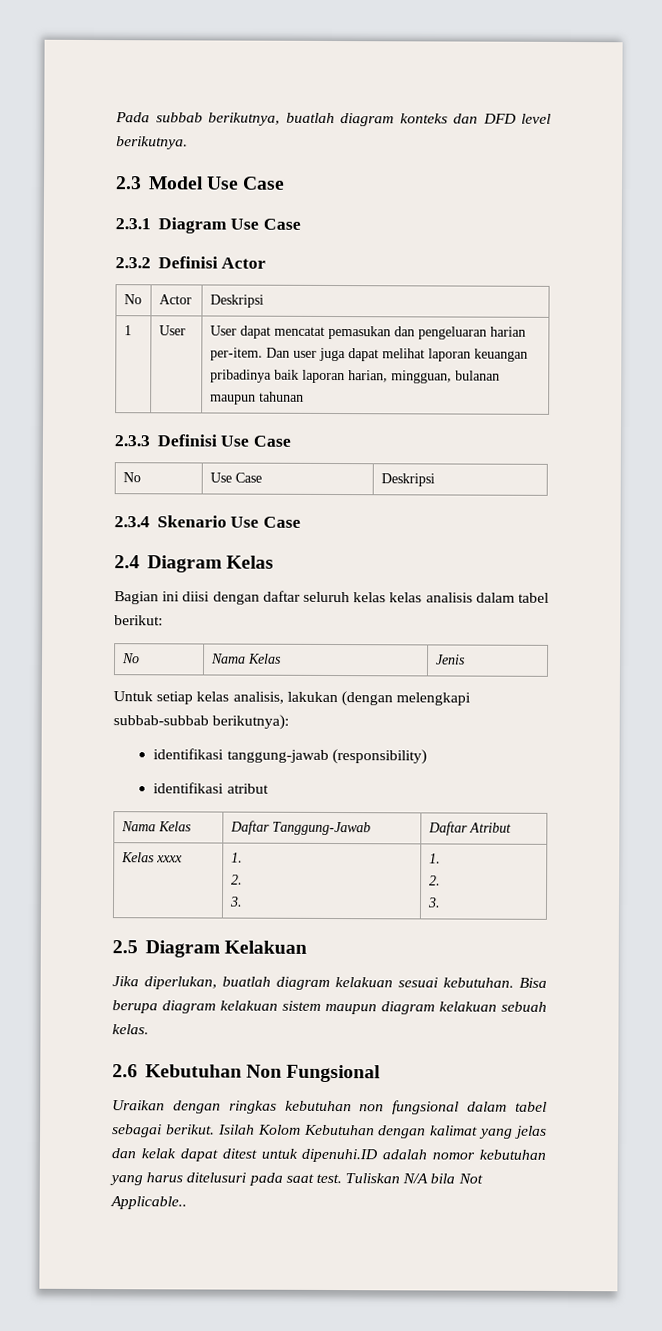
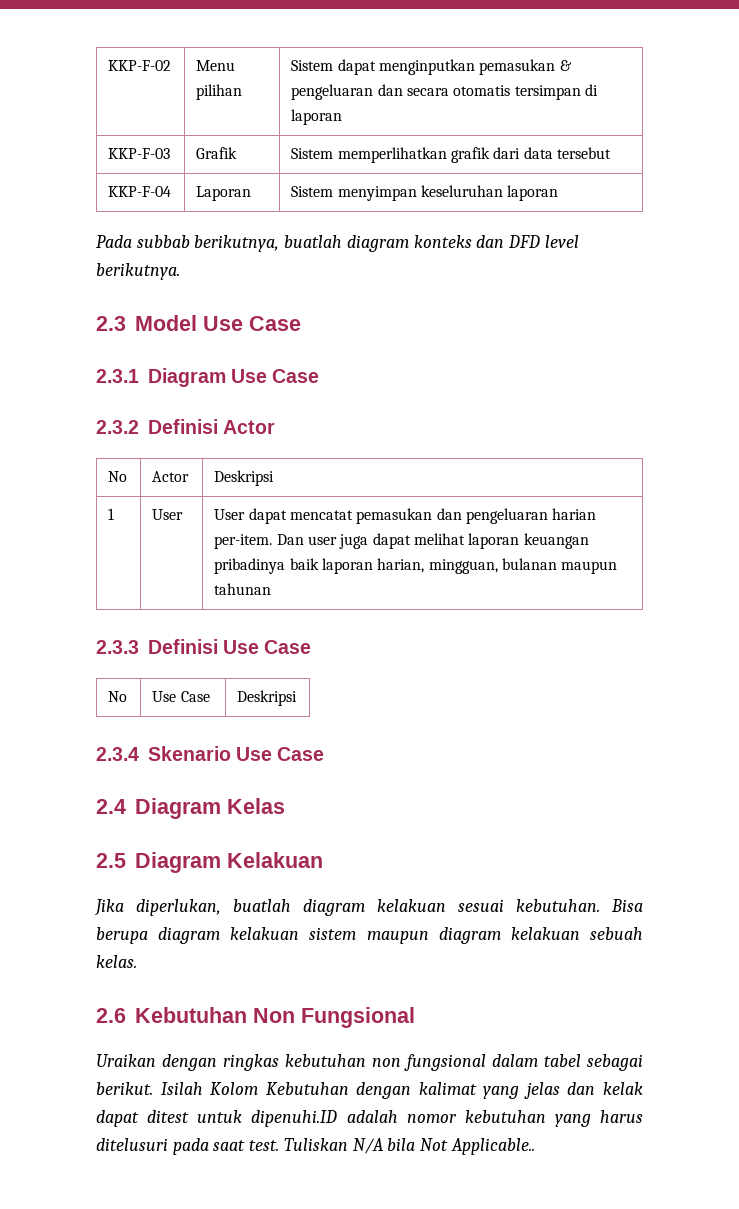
+ KKP-F-02 | Menu pilihan | Sistem dapat menginputkan pemasukan & pengeluaran dan secara otomatis tersimpan di laporan
+ KKP-F-03 | Grafik | Sistem memperlihatkan grafik dari data tersebut
+ KKP-F-04 | Laporan | Sistem menyimpan keseluruhan laporan
- Bagian ini diisi dengan daftar seluruh kelas kelas analisis dalam tabel berikut:
- No | Nama Kelas | Jenis
- Untuk setiap kelas analisis, lakukan (dengan melengkapi subbab-subbab berikutnya):
- identifikasi tanggung-jawab (responsibility)
- identifikasi atribut
- Nama Kelas | Daftar Tanggung-Jawab | Daftar Atribut
- Kelas xxxx | 1.
- 2.
- 3. | 1.
- 2.
- 3.

